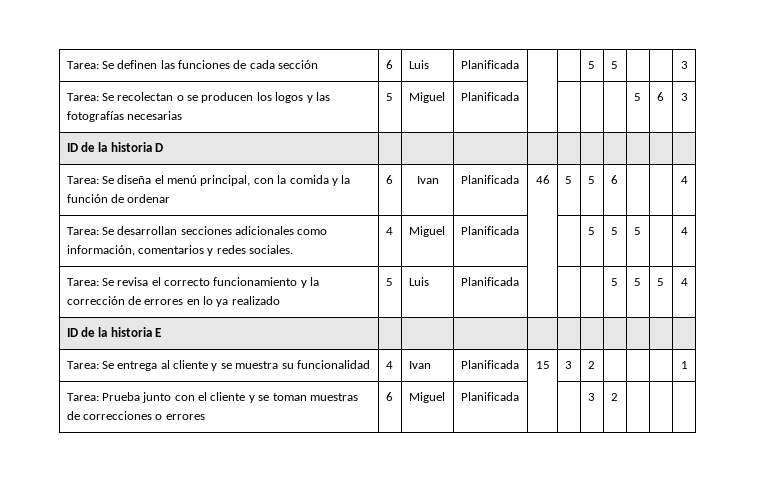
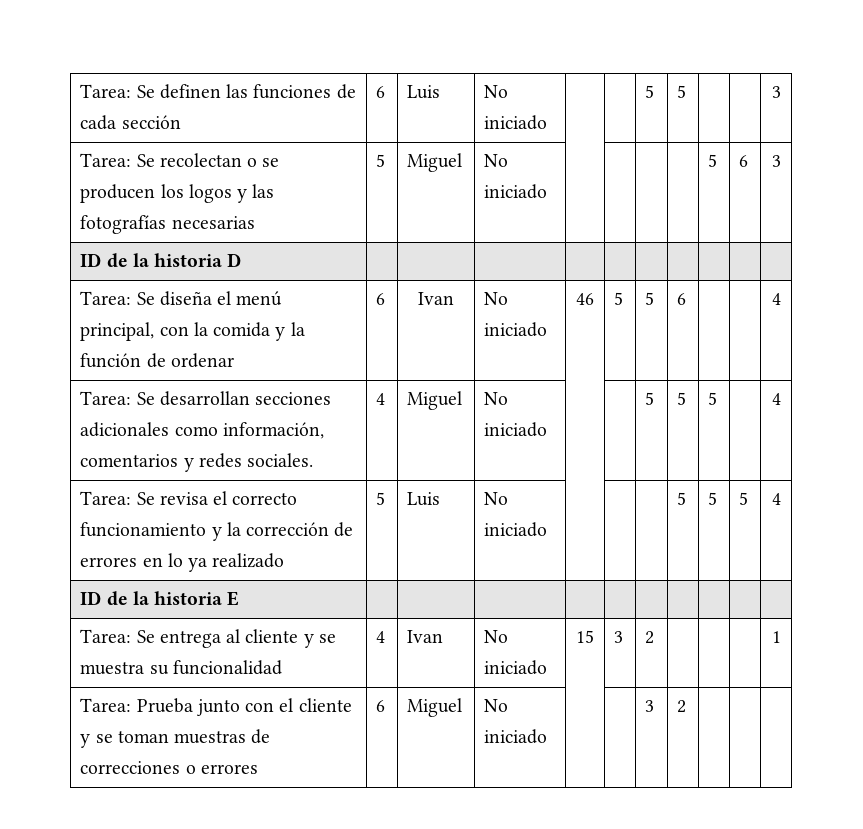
- Tarea: Se definen las funciones de cada sección | 6 | Luis | Planificada | | | 5 | 5 | | | 3
+ Tarea: Se definen las funciones de cada sección | 6 | Luis | No iniciado | | | 5 | 5 | | | 3
- Tarea: Se recolectan o se producen los logos y las fotografías necesarias | 5 | Miguel | Planificada | | | | | 5 | 6 | 3
+ Tarea: Se recolectan o se producen los logos y las fotografías necesarias | 5 | Miguel | No iniciado | | | | | 5 | 6 | 3
- Tarea: Se diseña el menú principal, con la comida y la función de ordenar | 6 | Ivan | Planificada | 46 | 5 | 5 | 6 | | | 4
+ Tarea: Se diseña el menú principal, con la comida y la función de ordenar | 6 | Ivan | No iniciado | 46 | 5 | 5 | 6 | | | 4
- Tarea: Se desarrollan secciones adicionales como información, comentarios y redes sociales. | 4 | Miguel | Planificada | | | 5 | 5 | 5 | | 4
+ Tarea: Se desarrollan secciones adicionales como información, comentarios y redes sociales. | 4 | Miguel | No iniciado | | | 5 | 5 | 5 | | 4
- Tarea: Se revisa el correcto funcionamiento y la corrección de errores en lo ya realizado | 5 | Luis | Planificada | | | | 5 | 5 | 5 | 4
+ Tarea: Se revisa el correcto funcionamiento y la corrección de errores en lo ya realizado | 5 | Luis | No iniciado | | | | 5 | 5 | 5 | 4
- Tarea: Se entrega al cliente y se muestra su funcionalidad | 4 | Ivan | Planificada | 15 | 3 | 2 | | | | 1
+ Tarea: Se entrega al cliente y se muestra su funcionalidad | 4 | Ivan | No iniciado | 15 | 3 | 2 | | | | 1
- Tarea: Prueba junto con el cliente y se toman muestras de correcciones o errores | 6 | Miguel | Planificada | | | 3 | 2 | | |
+ Tarea: Prueba junto con el cliente y se toman muestras de correcciones o errores | 6 | Miguel | No iniciado | | | 3 | 2 | | |

